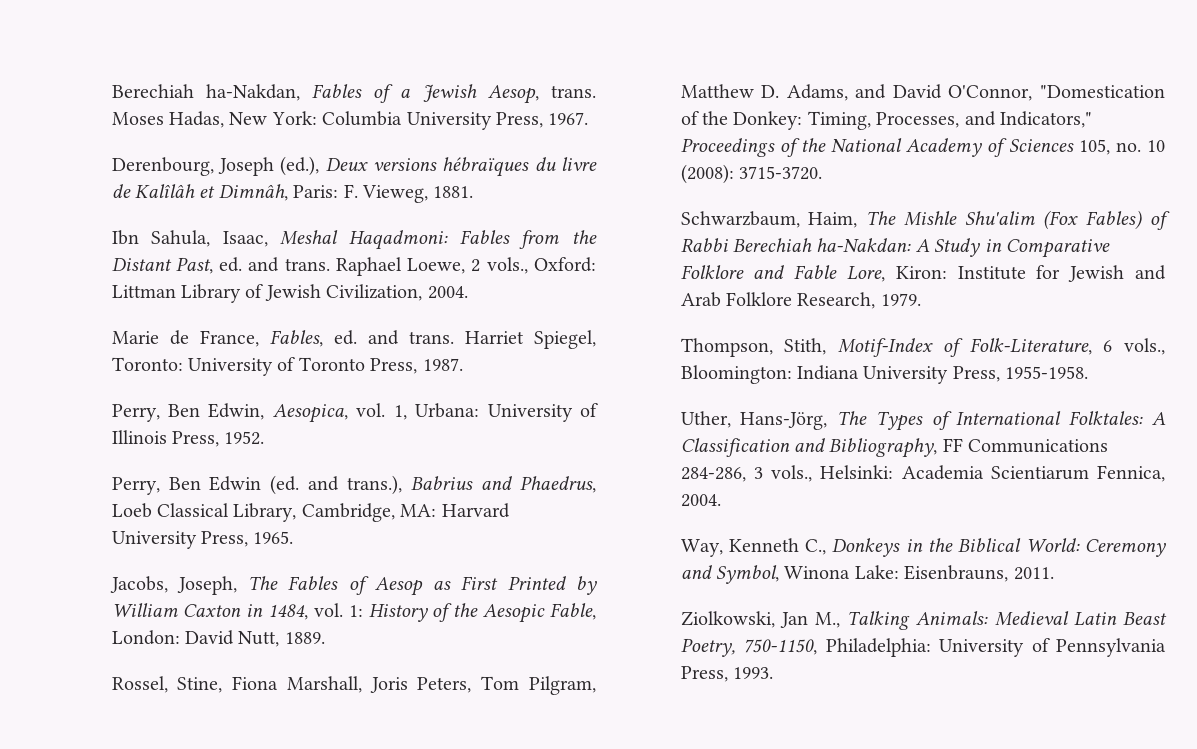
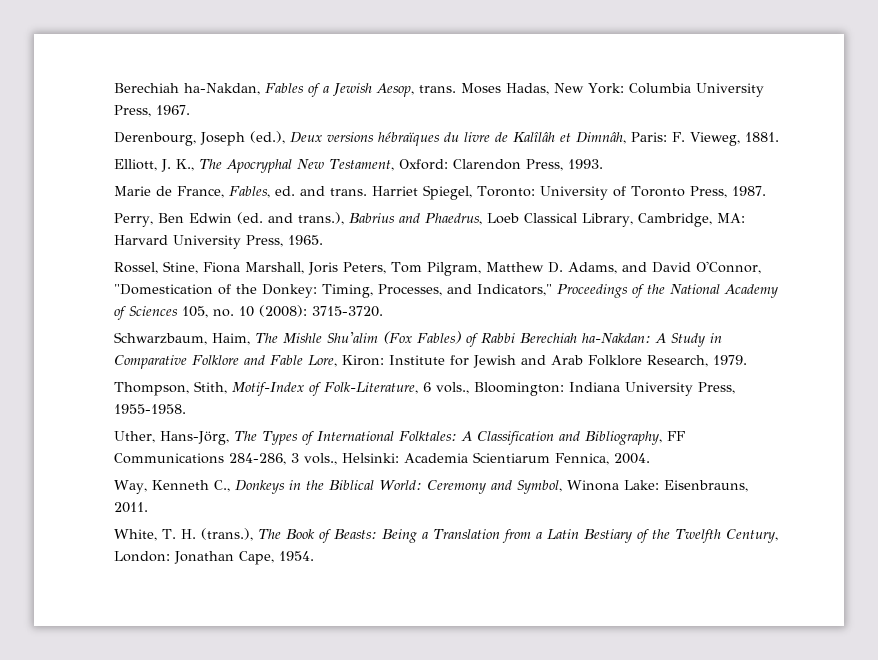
- Ibn Sahula, Isaac, Meshal Haqadmoni: Fables from the Distant Past, ed. and trans. Raphael Loewe, 2 vols., Oxford: Littman Library of Jewish Civilization, 2004.
+ Elliott, J. K., The Apocryphal New Testament, Oxford: Clarendon Press, 1993.
- Perry, Ben Edwin, Aesopica, vol. 1, Urbana: University of Illinois Press, 1952.
- Jacobs, Joseph, The Fables of Aesop as First Printed by William Caxton in 1484, vol. 1: History of the Aesopic Fable, London: David Nutt, 1889.
- Ziolkowski, Jan M., Talking Animals: Medieval Latin Beast Poetry, 750-1150, Philadelphia: University of Pennsylvania Press, 1993.
+ White, T. H. (trans.), The Book of Beasts: Being a Translation from a Latin Bestiary of the Twelfth Century, London: Jonathan Cape, 1954.

